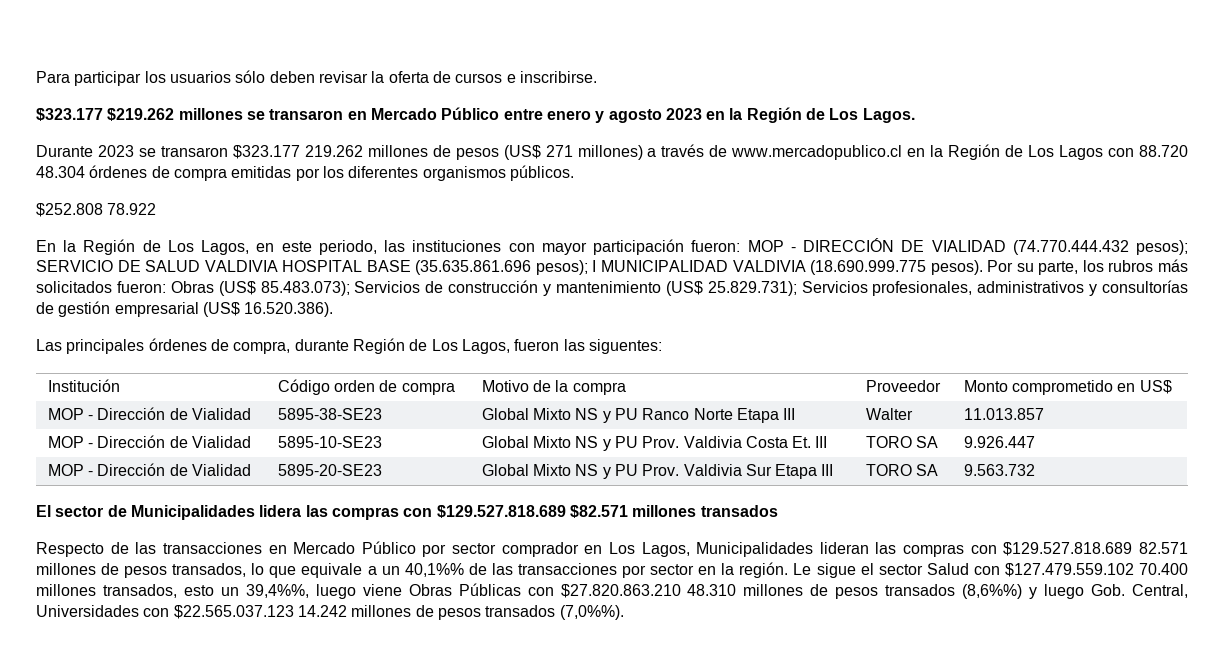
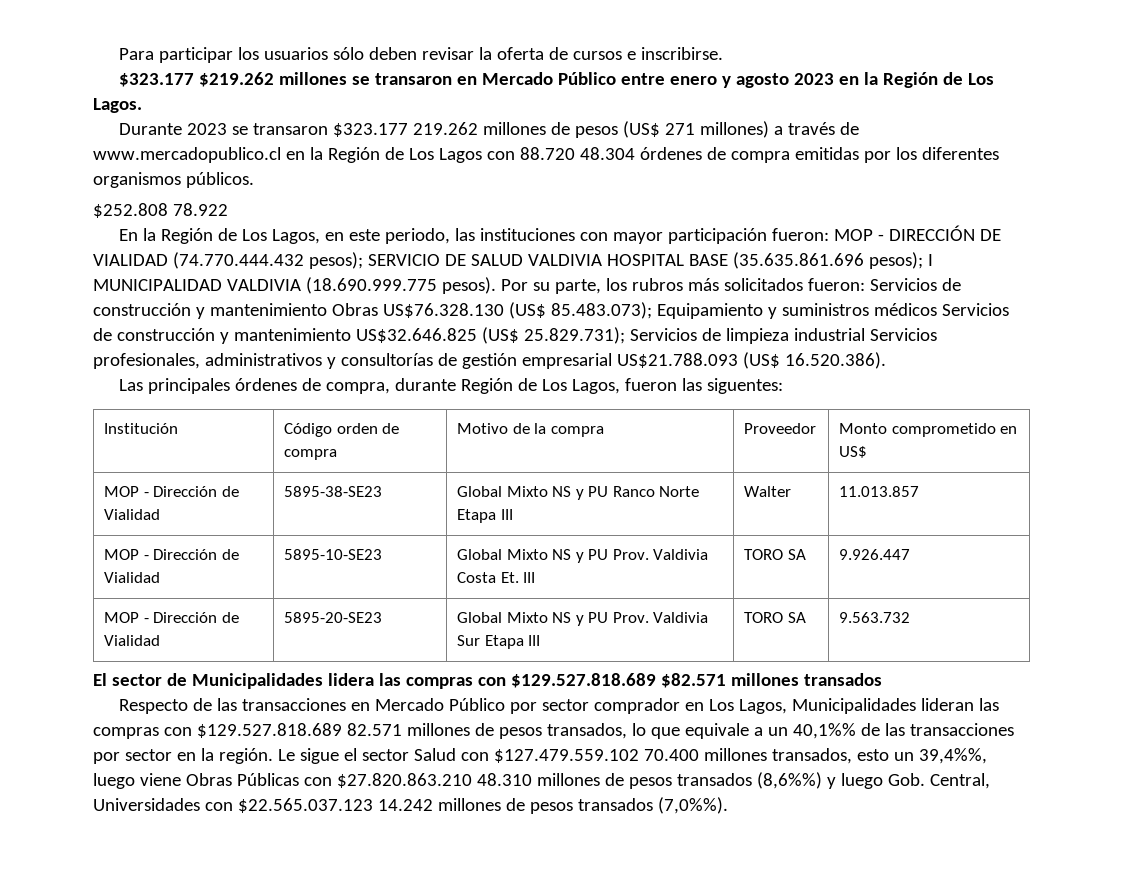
- Por su parte, los rubros más solicitados fueron: Obras (US$ 85.483.073); Servicios de construcción y mantenimiento (US$ 25.829.731); Servicios profesionales, administrativos y consultorías de gestión empresarial (US$ 16.520.386).
+ Por su parte, los rubros más solicitados fueron: Servicios de construcción y mantenimiento Obras US$76.328.130 (US$ 85.483.073); Equipamiento y suministros médicos Servicios de construcción y mantenimiento US$32.646.825 (US$ 25.829.731); Servicios de limpieza industrial Servicios profesionales, administrativos y consultorías de gestión empresarial US$21.788.093 (US$ 16.520.386).

